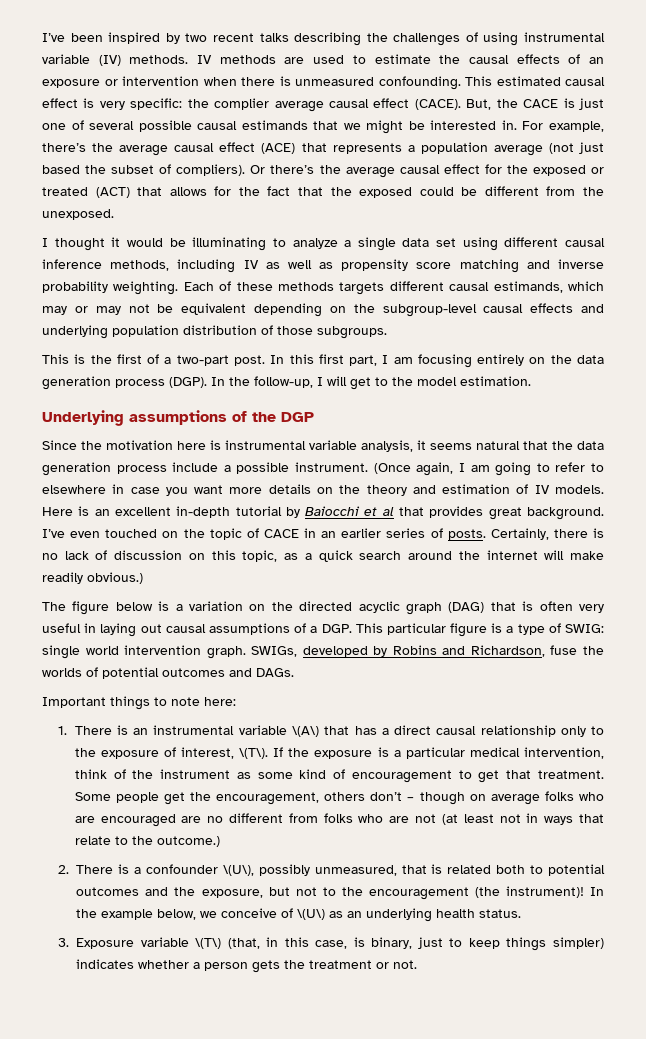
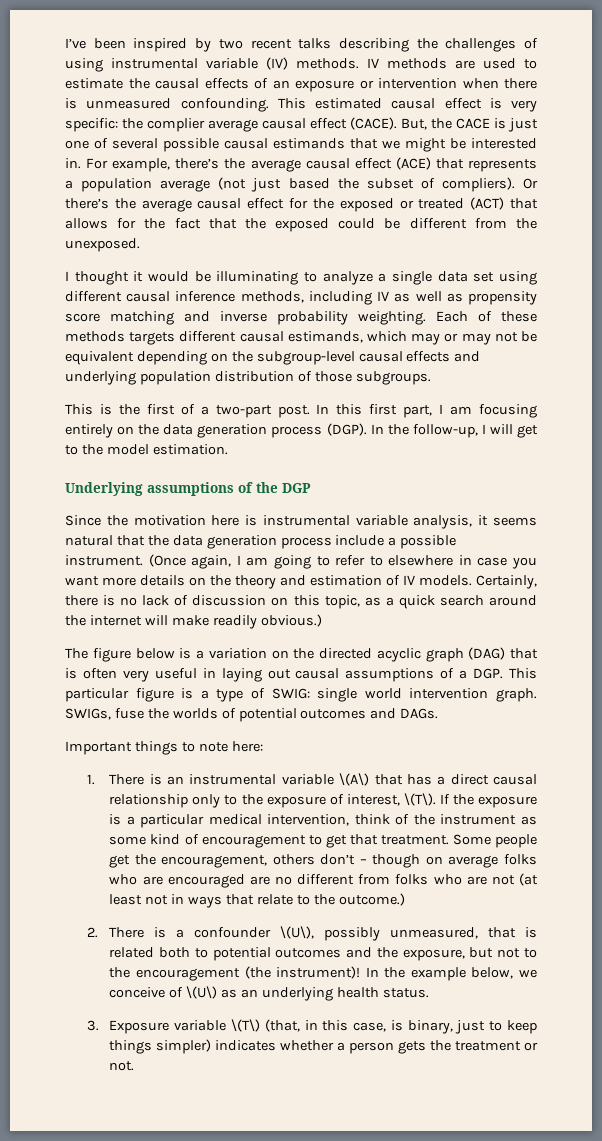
- Here is an excellent in-depth tutorial by Baiocchi et al that provides great background. I’ve even touched on the topic of CACE in an earlier series of posts.
- SWIGs, developed by Robins and Richardson, fuse the worlds of potential outcomes and DAGs.
+ SWIGs, fuse the worlds of potential outcomes and DAGs.

